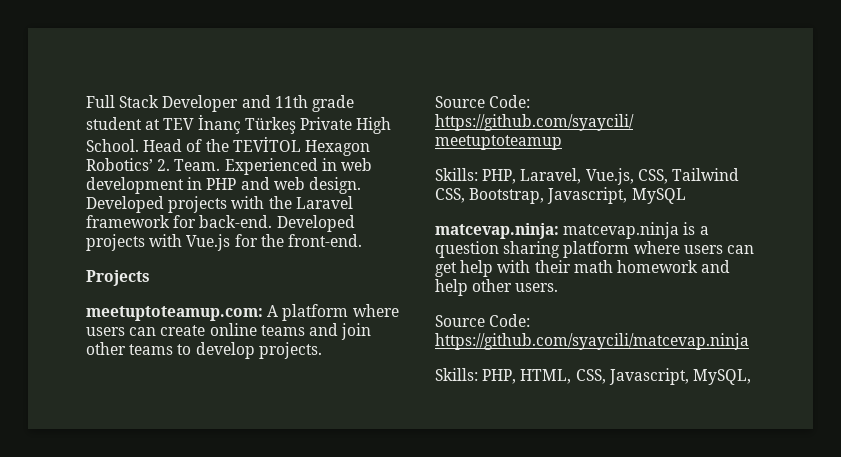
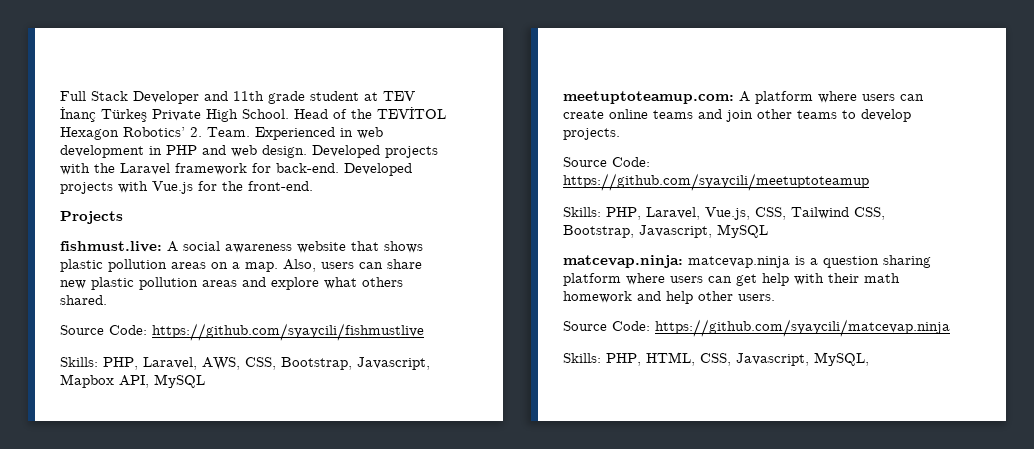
+ fishmust.live: A social awareness website that shows plastic pollution areas on a map. Also, users can share new plastic pollution areas and explore what others shared.
+ Source Code: https://github.com/syaycili/fishmustlive
+ Skills: PHP, Laravel, AWS, CSS, Bootstrap, Javascript, Mapbox API, MySQL

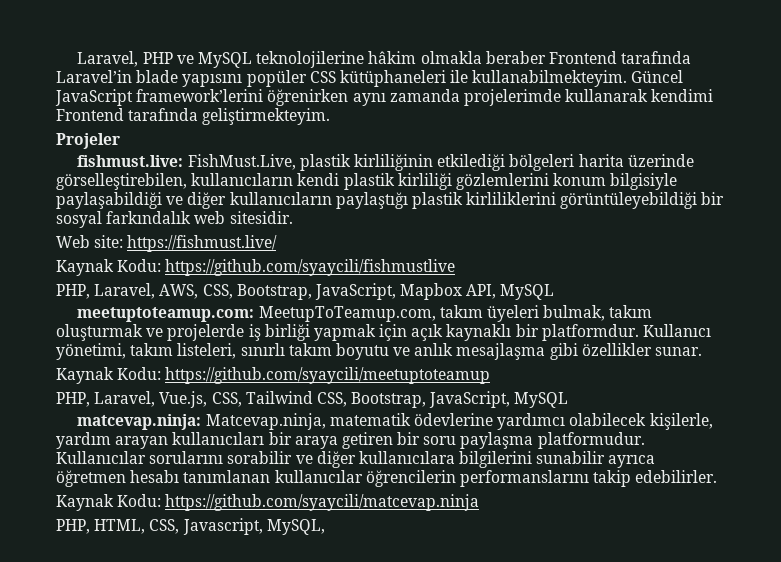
- Full Stack Developer and 11th grade student at TEV İnanç Türkeş Private High School. Head of the TEVİTOL Hexagon Robotics’ 2. Team. Experienced in web development in PHP and web design. Developed projects with the Laravel framework for back-end. Developed projects with Vue.js for the front-end.
- Projects
- fishmust.live: A social awareness website that shows plastic pollution areas on a map. Also, users can share new plastic pollution areas and explore what others shared.
- Source Code: https://github.com/syaycili/fishmustlive
+ Laravel, PHP ve MySQL teknolojilerine hâkim olmakla beraber Frontend tarafında Laravel’in blade yapısını popüler CSS kütüphaneleri ile kullanabilmekteyim. Güncel JavaScript framework’lerini öğrenirken aynı zamanda projelerimde kullanarak kendimi Frontend tarafında geliştirmekteyim.
+ Projeler
+ fishmust.live: FishMust.Live, plastik kirliliğinin etkilediği bölgeleri harita üzerinde görselleştirebilen, kullanıcıların kendi plastik kirliliği gözlemlerini konum bilgisiyle paylaşabildiği ve diğer kullanıcıların paylaştığı plastik kirliliklerini görüntüleyebildiği bir sosyal farkındalık web sitesidir.
+ Web site: https://fishmust.live/
+ Kaynak Kodu: https://github.com/syaycili/fishmustlive
- Skills: PHP, Laravel, AWS, CSS, Bootstrap, Javascript, Mapbox API, MySQL
+ PHP, Laravel, AWS, CSS, Bootstrap, JavaScript, Mapbox API, MySQL
- meetuptoteamup.com: A platform where users can create online teams and join other teams to develop projects.
- Source Code: https://github.com/syaycili/meetuptoteamup
+ meetuptoteamup.com: MeetupToTeamup.com, takım üyeleri bulmak, takım oluşturmak ve projelerde iş birliği yapmak için açık kaynaklı bir platformdur. Kullanıcı yönetimi, takım listeleri, sınırlı takım boyutu ve anlık mesajlaşma gibi özellikler sunar.
+ Kaynak Kodu: https://github.com/syaycili/meetuptoteamup
- Skills: PHP, Laravel, Vue.js, CSS, Tailwind CSS, Bootstrap, Javascript, MySQL
+ PHP, Laravel, Vue.js, CSS, Tailwind CSS, Bootstrap, JavaScript, MySQL
- matcevap.ninja: matcevap.ninja is a question sharing platform where users can get help with their math homework and help other users.
- Source Code: https://github.com/syaycili/matcevap.ninja
+ matcevap.ninja: Matcevap.ninja, matematik ödevlerine yardımcı olabilecek kişilerle, yardım arayan kullanıcıları bir araya getiren bir soru paylaşma platformudur. Kullanıcılar sorularını sorabilir ve diğer kullanıcılara bilgilerini sunabilir ayrıca öğretmen hesabı tanımlanan kullanıcılar öğrencilerin performanslarını takip edebilirler.
+ Kaynak Kodu: https://github.com/syaycili/matcevap.ninja
- Skills: PHP, HTML, CSS, Javascript, MySQL,
+ PHP, HTML, CSS, Javascript, MySQL,

